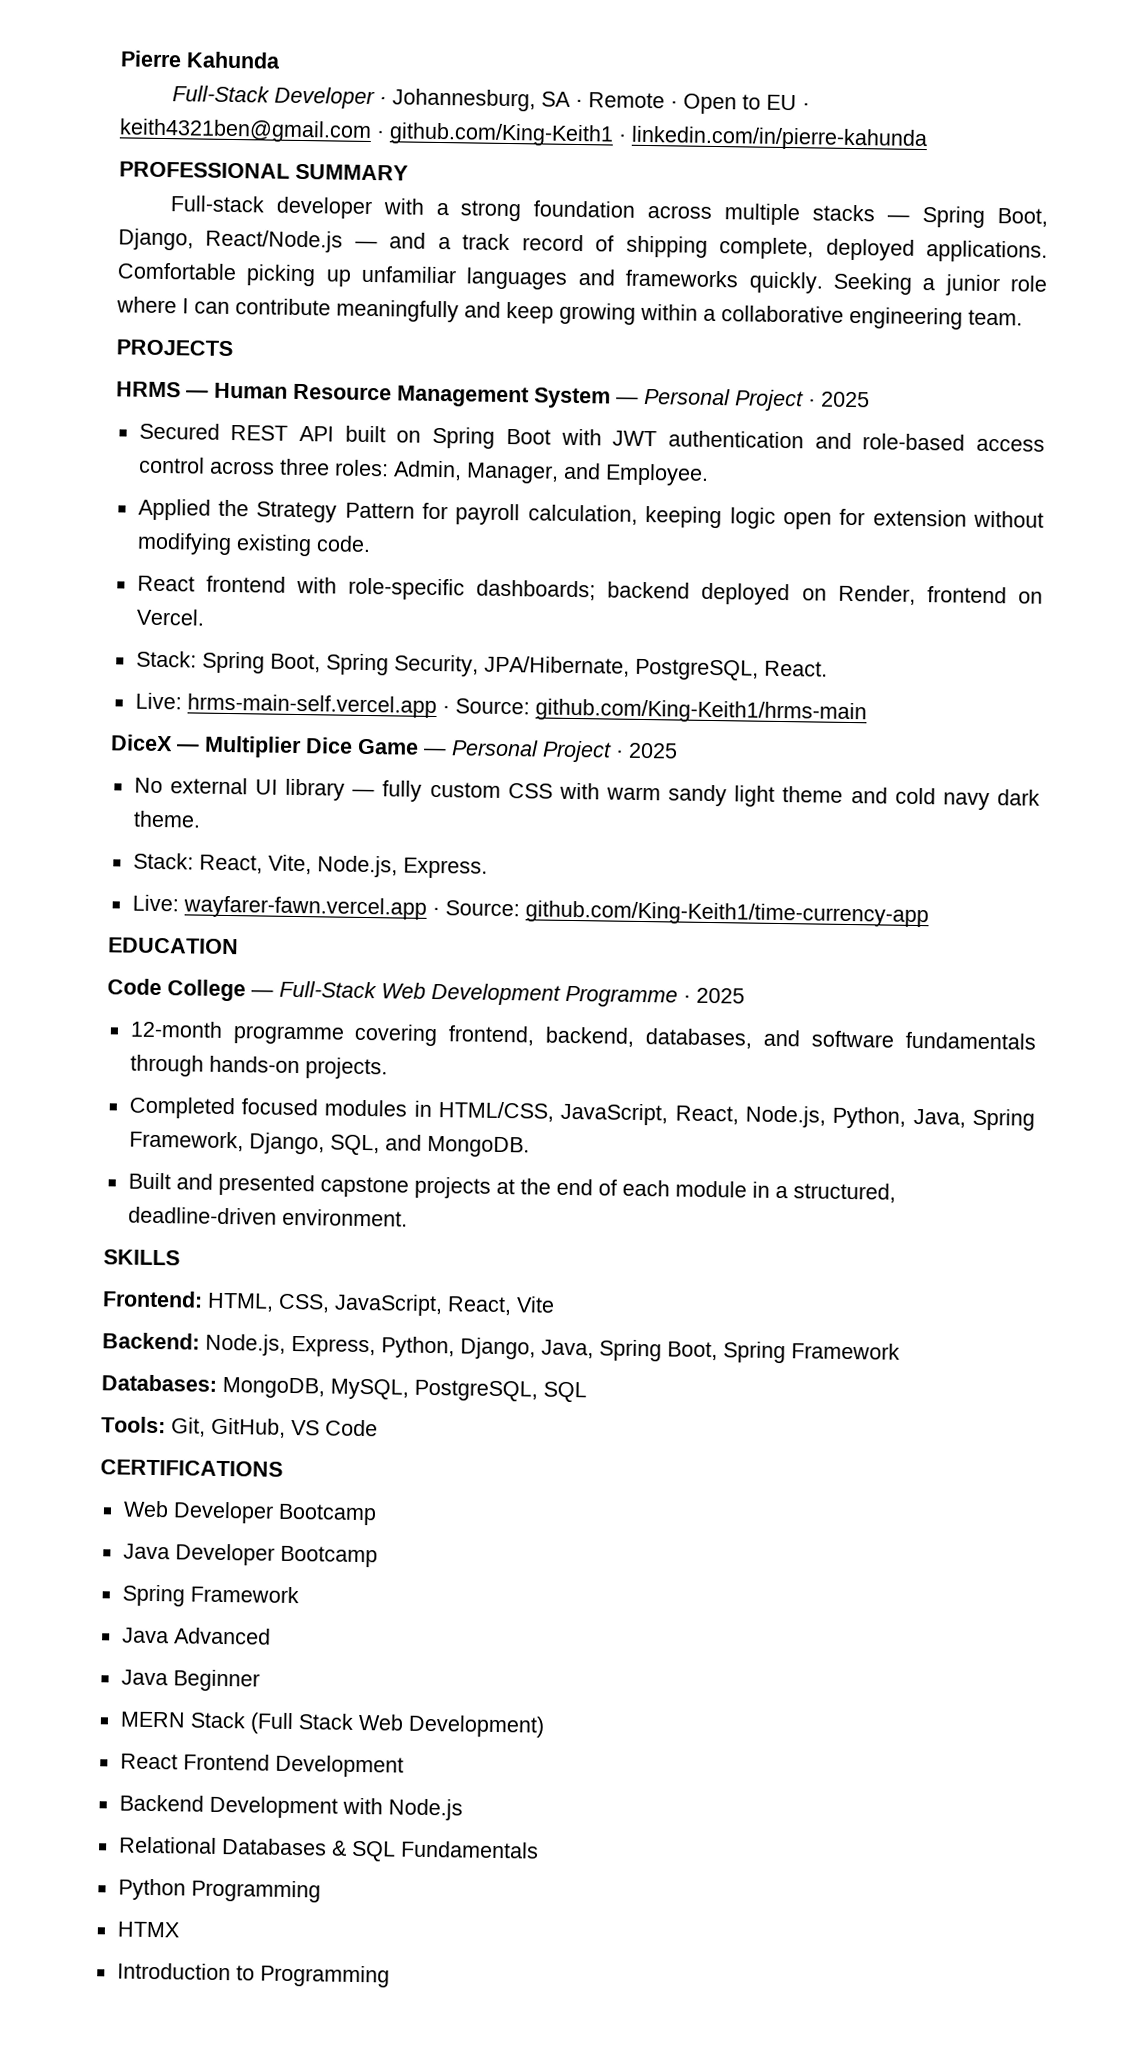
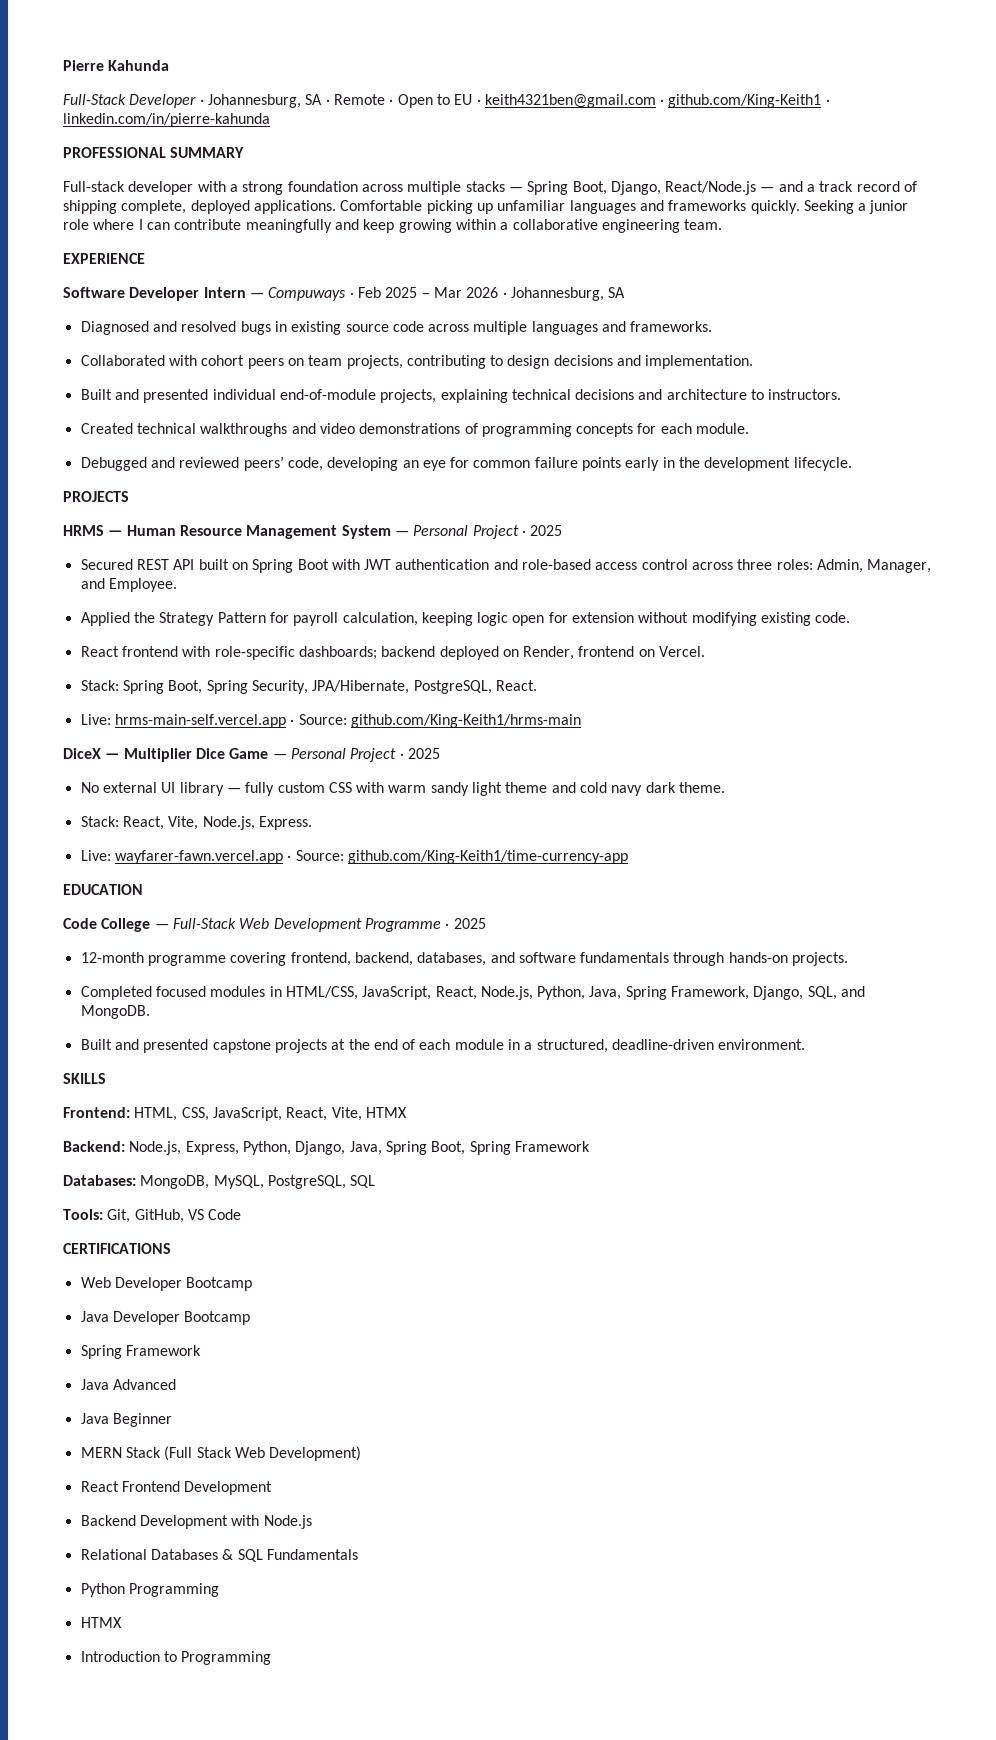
+ EXPERIENCE
+ Software Developer Intern — Compuways · Feb 2025 – Mar 2026 · Johannesburg, SA
+ Diagnosed and resolved bugs in existing source code across multiple languages and frameworks.
+ Collaborated with cohort peers on team projects, contributing to design decisions and implementation.
+ Built and presented individual end-of-module projects, explaining technical decisions and architecture to instructors.
+ Created technical walkthroughs and video demonstrations of programming concepts for each module.
+ Debugged and reviewed peers’ code, developing an eye for common failure points early in the development lifecycle.
- Frontend: HTML, CSS, JavaScript, React, Vite
+ Frontend: HTML, CSS, JavaScript, React, Vite, HTMX

